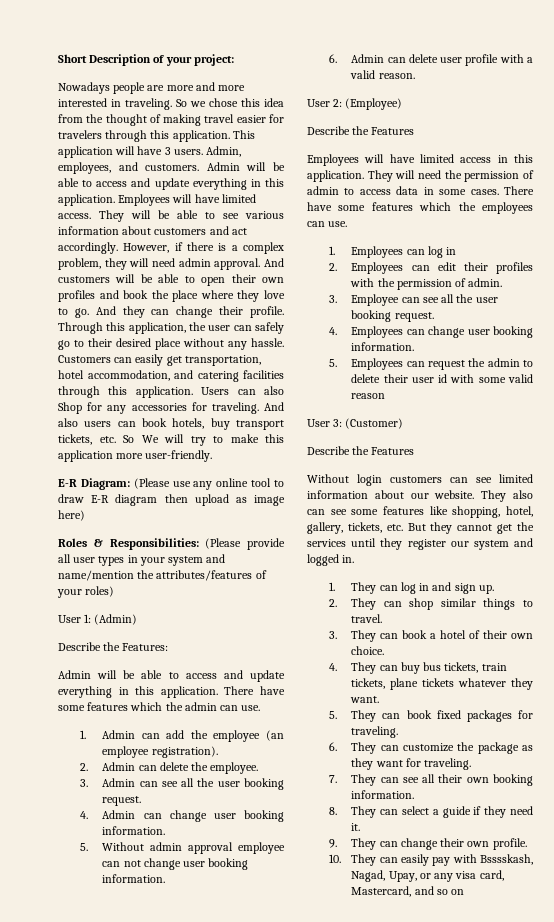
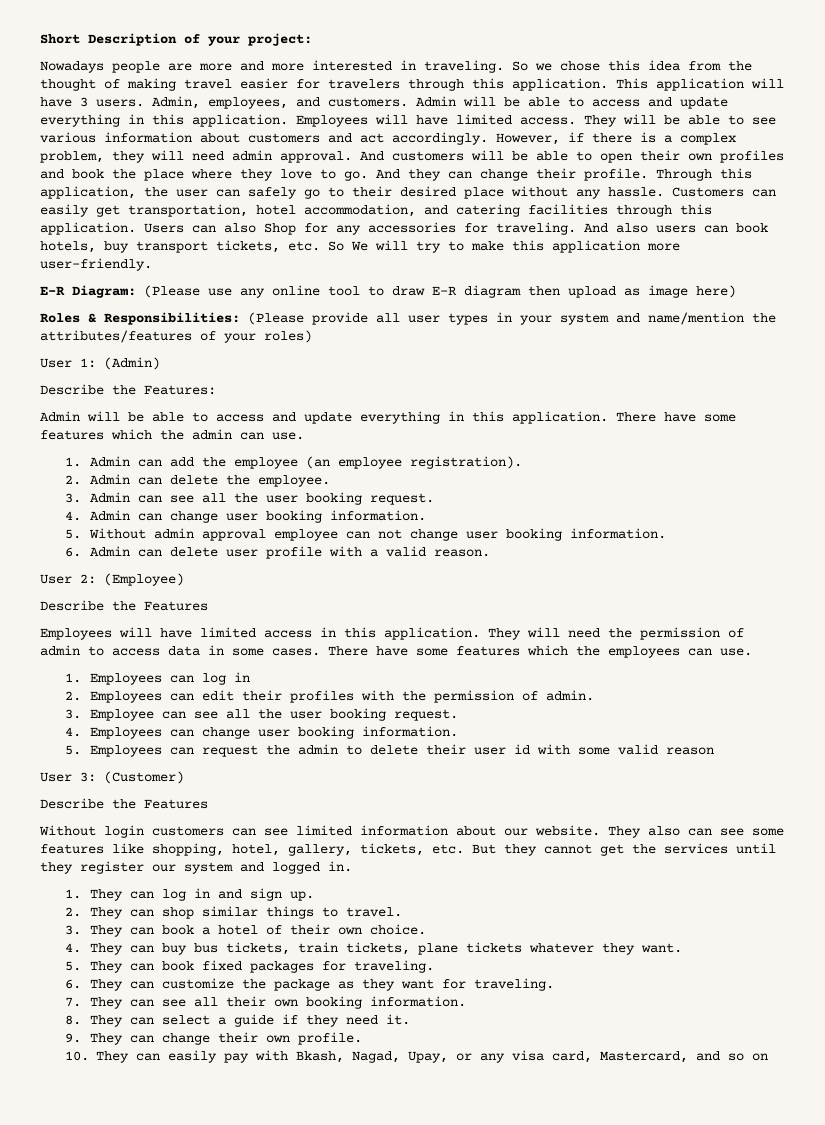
- 10. They can easily pay with Bsssskash, Nagad, Upay, or any visa card, Mastercard, and so on
+ 10. They can easily pay with Bkash, Nagad, Upay, or any visa card, Mastercard, and so on

